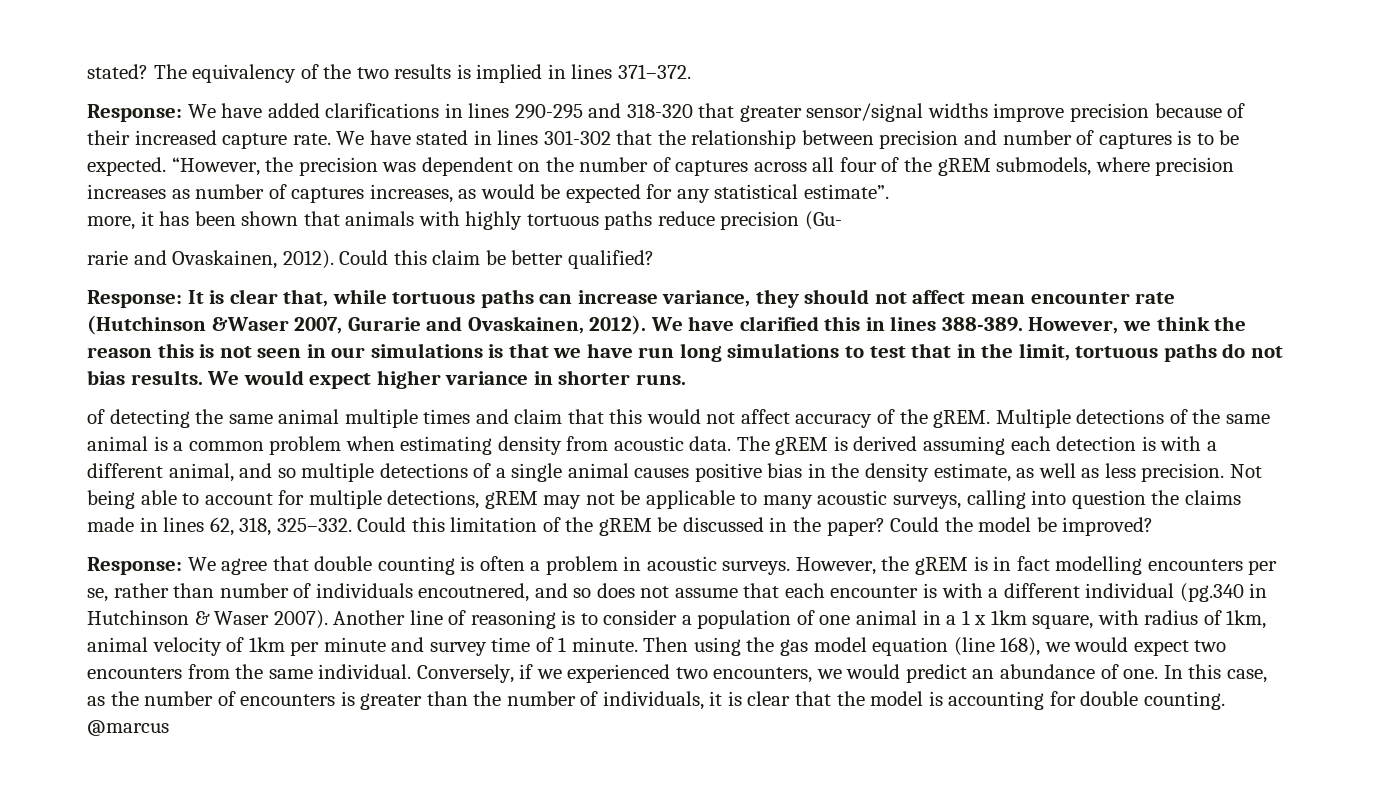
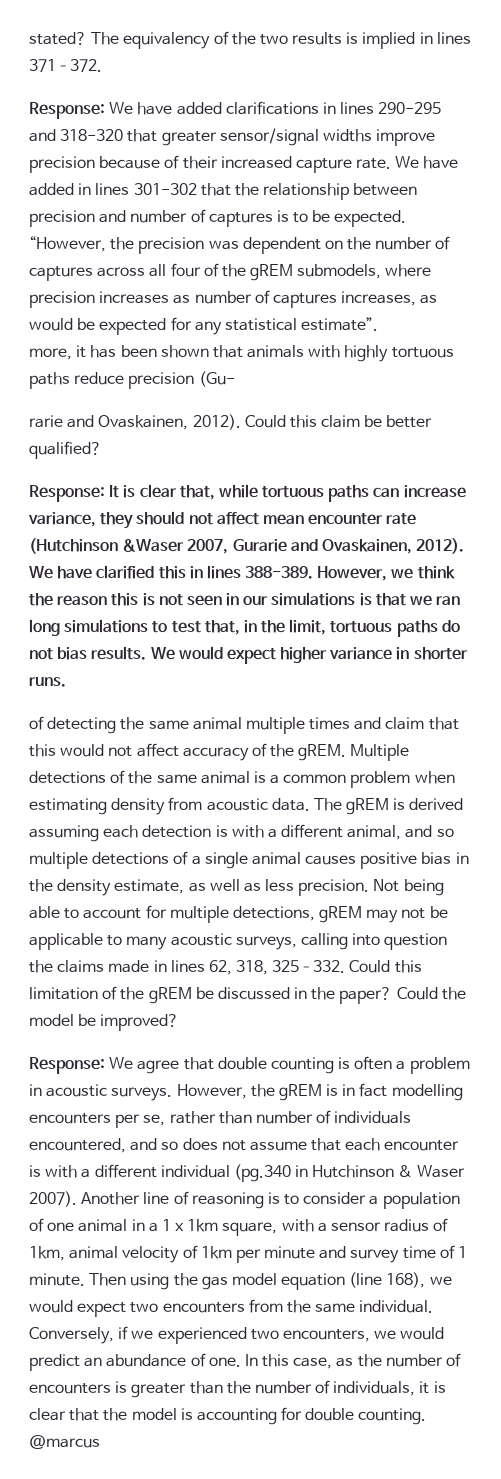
- We have stated in lines 301-302 that the relationship between precision and number of captures is to be expected.
+ We have added in lines 301-302 that the relationship between precision and number of captures is to be expected.
- However, we think the reason this is not seen in our simulations is that we have run long simulations to test that in the limit, tortuous paths do not bias results.
+ However, we think the reason this is not seen in our simulations is that we ran long simulations to test that, in the limit, tortuous paths do not bias results.
- However, the gREM is in fact modelling encounters per se, rather than number of individuals encoutnered, and so does not assume that each encounter is with a different individual (pg.340 in Hutchinson & Waser 2007).
+ However, the gREM is in fact modelling encounters per se, rather than number of individuals encountered, and so does not assume that each encounter is with a different individual (pg.340 in Hutchinson & Waser 2007).
- Another line of reasoning is to consider a population of one animal in a 1 x 1km square, with radius of 1km, animal velocity of 1km per minute and survey time of 1 minute.
+ Another line of reasoning is to consider a population of one animal in a 1 x 1km square, with a sensor radius of 1km, animal velocity of 1km per minute and survey time of 1 minute.

